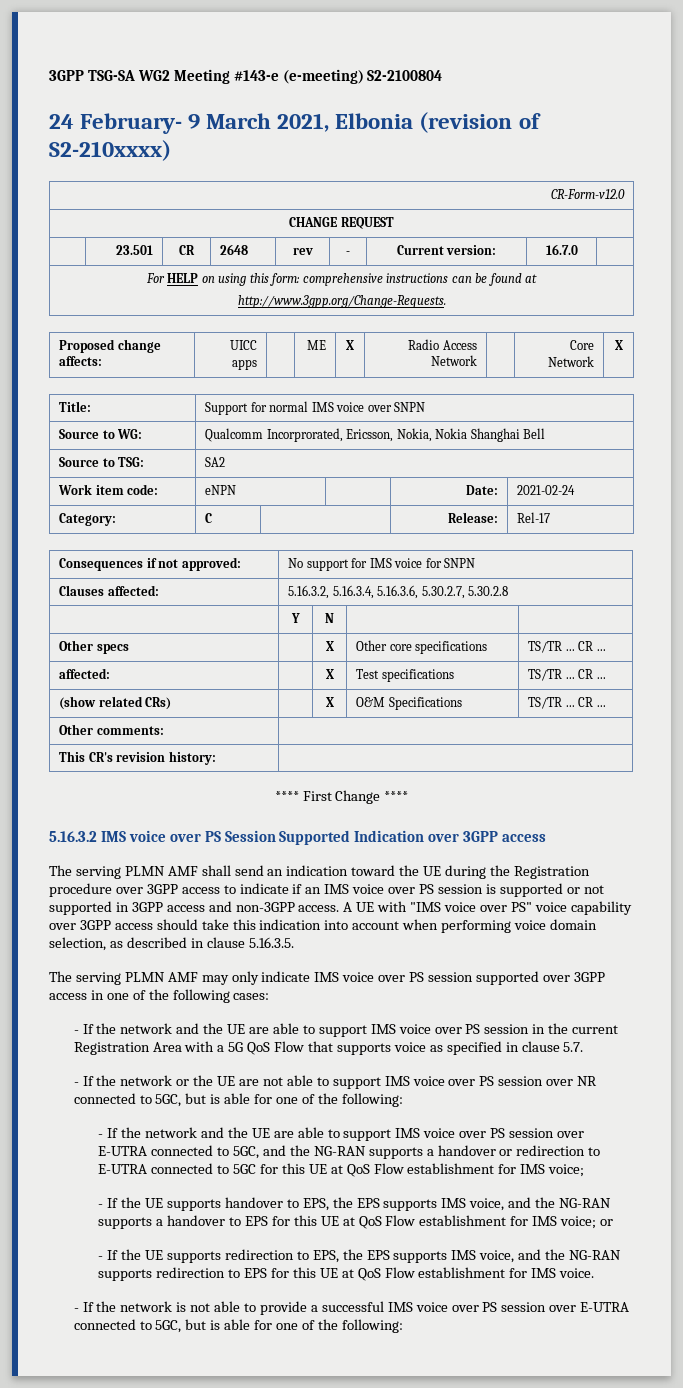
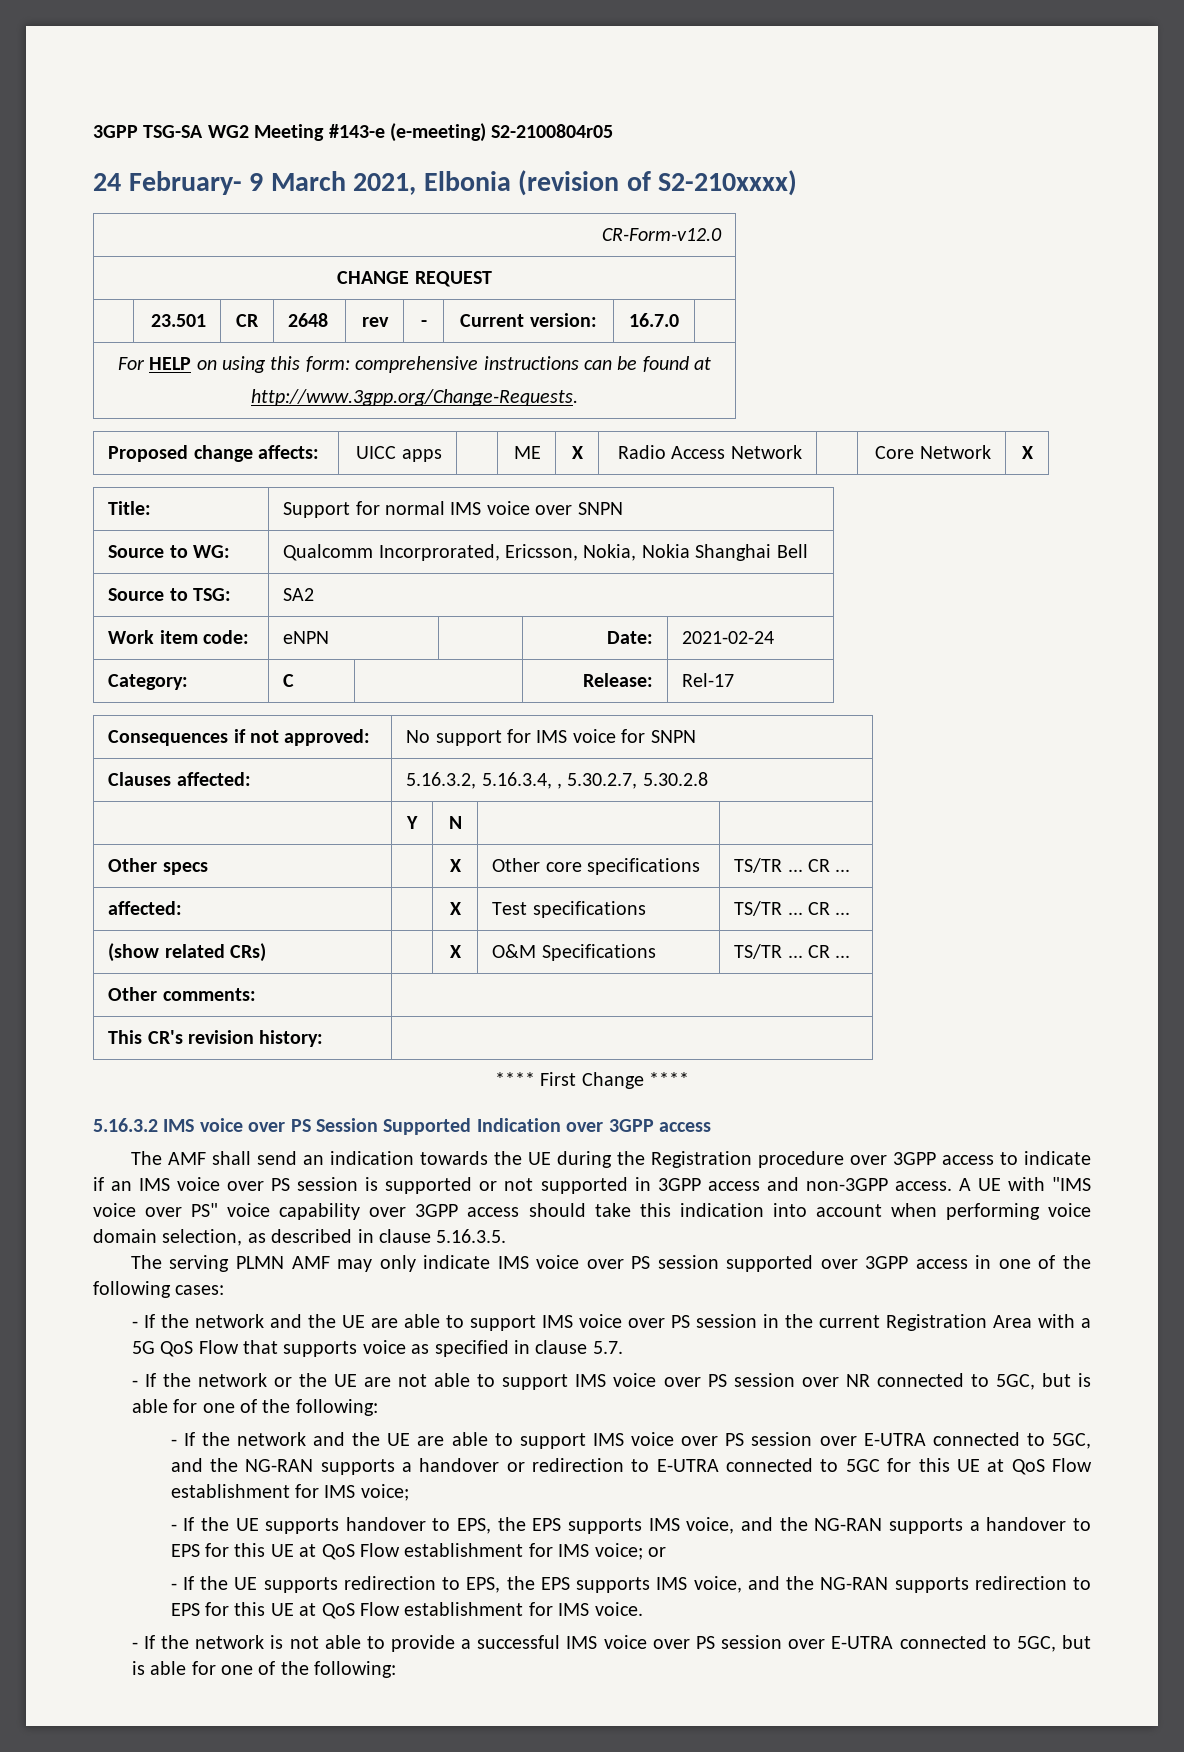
- 3GPP TSG-SA WG2 Meeting #143-e (e-meeting) S2-2100804
+ 3GPP TSG-SA WG2 Meeting #143-e (e-meeting) S2-2100804r05
- Clauses affected: | 5.16.3.2, 5.16.3.4, 5.16.3.6, 5.30.2.7, 5.30.2.8
+ Clauses affected: | 5.16.3.2, 5.16.3.4, , 5.30.2.7, 5.30.2.8
- The serving PLMN AMF shall send an indication toward the UE during the Registration procedure over 3GPP access to indicate if an IMS voice over PS session is supported or not supported in 3GPP access and non-3GPP access.
+ The AMF shall send an indication towards the UE during the Registration procedure over 3GPP access to indicate if an IMS voice over PS session is supported or not supported in 3GPP access and non-3GPP access.

